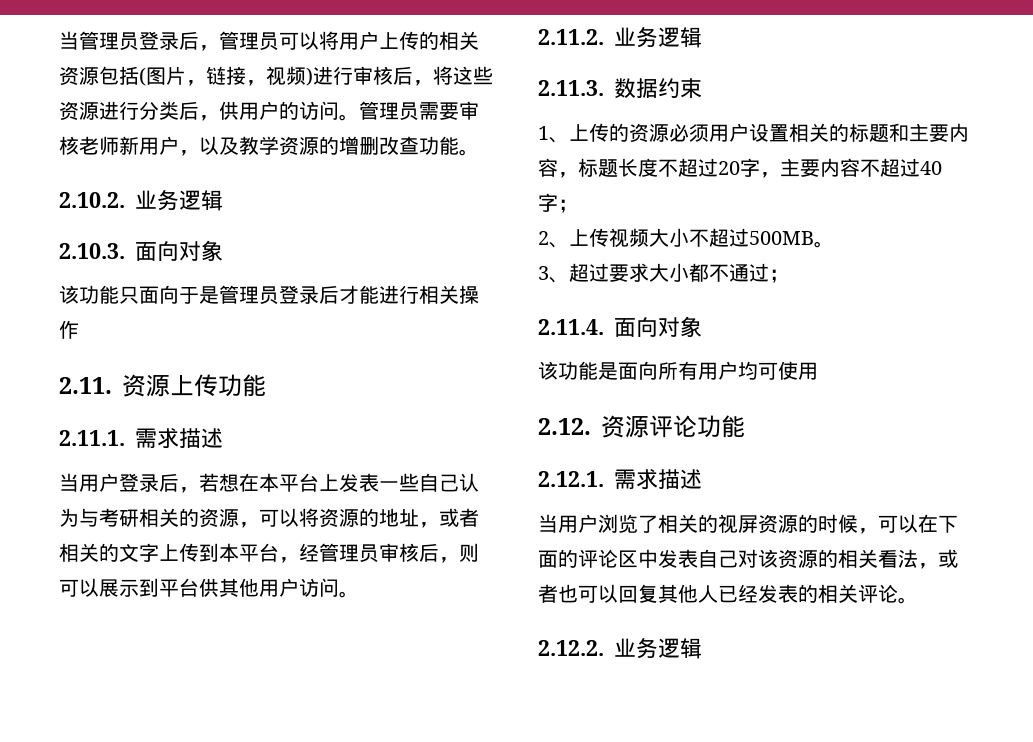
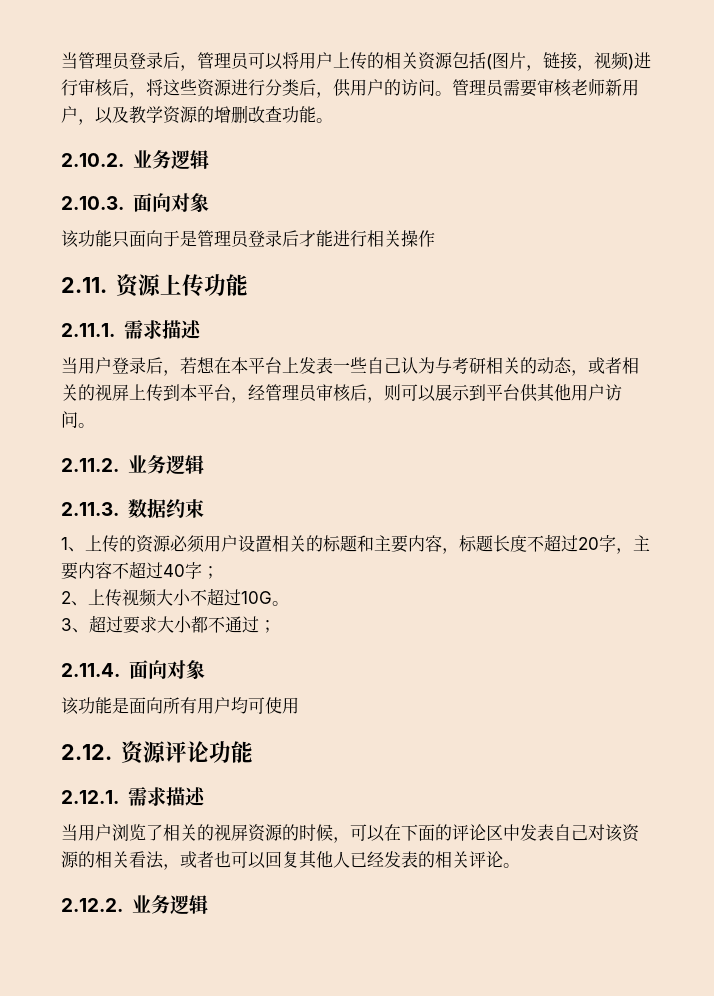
- 当用户登录后，若想在本平台上发表一些自己认为与考研相关的资源，可以将资源的地址，或者相关的文字上传到本平台，经管理员审核后，则可以展示到平台供其他用户访问。
+ 当用户登录后，若想在本平台上发表一些自己认为与考研相关的动态，或者相关的视屏上传到本平台，经管理员审核后，则可以展示到平台供其他用户访问。
- 2、上传视频大小不超过500MB。
+ 2、上传视频大小不超过10G。

